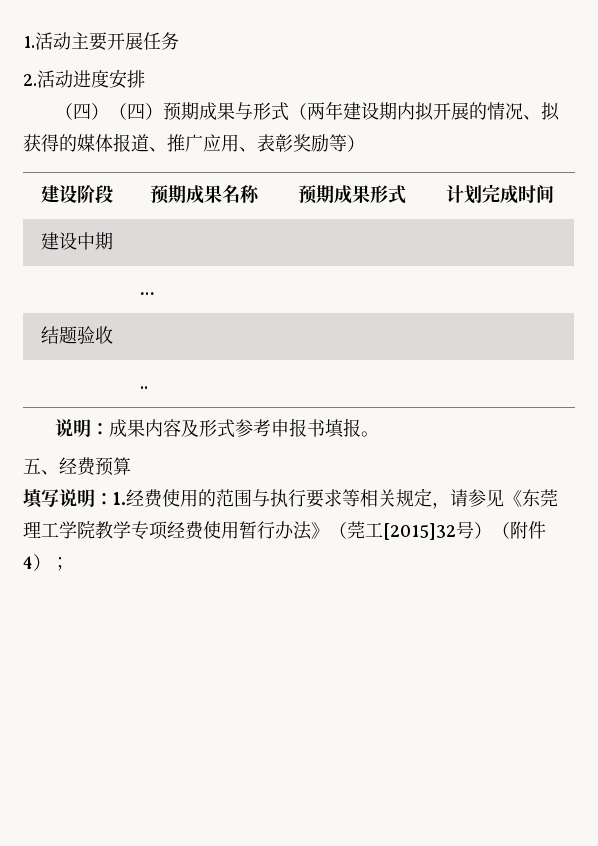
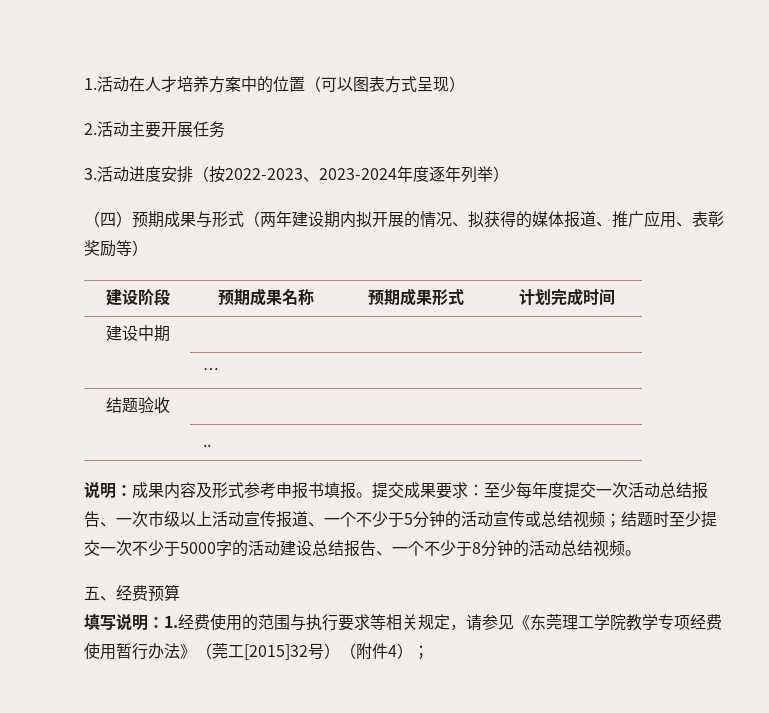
- 1.活动主要开展任务
+ 1.活动在人才培养方案中的位置（可以图表方式呈现）
+ 2.活动主要开展任务
- 2.活动进度安排
- （四）（四）预期成果与形式（两年建设期内拟开展的情况、拟获得的媒体报道、推广应用、表彰奖励等）
+ 3.活动进度安排（按2022-2023、2023-2024年度逐年列举）
+ （四）预期成果与形式（两年建设期内拟开展的情况、拟获得的媒体报道、推广应用、表彰奖励等）
+ 提交成果要求：至少每年度提交一次活动总结报告、一次市级以上活动宣传报道、一个不少于5分钟的活动宣传或总结视频；结题时至少提交一次不少于5000字的活动建设总结报告、一个不少于8分钟的活动总结视频。

